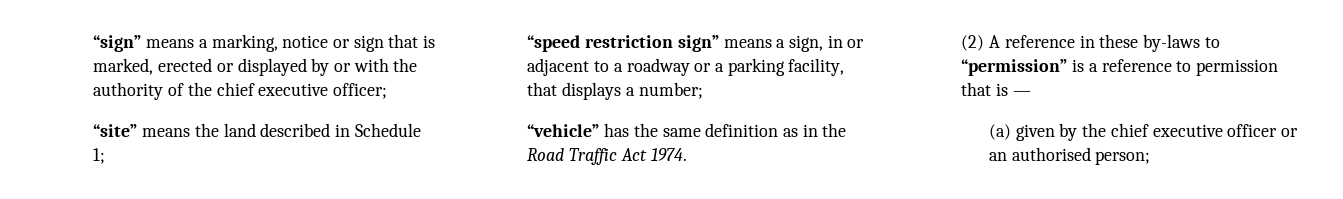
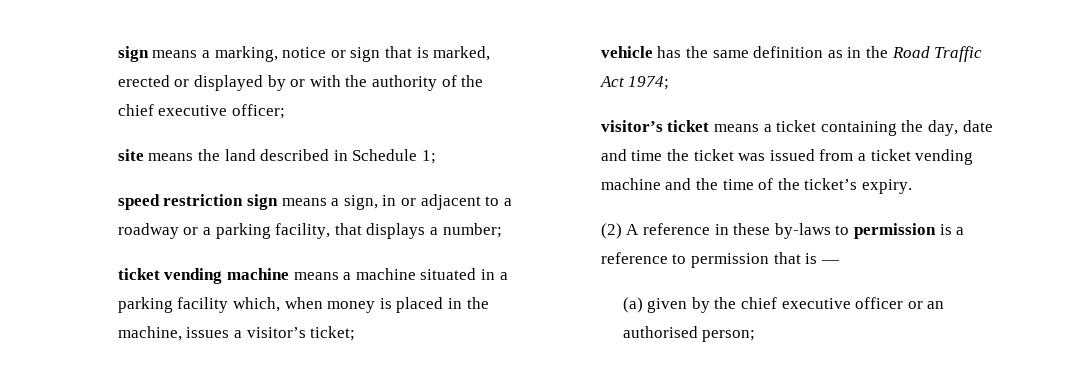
- “sign” means a marking, notice or sign that is marked, erected or displayed by or with the authority of the chief executive officer;
+ sign means a marking, notice or sign that is marked, erected or displayed by or with the authority of the chief executive officer;
- “site” means the land described in Schedule 1;
+ site means the land described in Schedule 1;
- “speed restriction sign” means a sign, in or adjacent to a roadway or a parking facility, that displays a number;
+ speed restriction sign means a sign, in or adjacent to a roadway or a parking facility, that displays a number;
- “vehicle” has the same definition as in the Road Traffic Act 1974.
+ ticket vending machine means a machine situated in a parking facility which, when money is placed in the machine, issues a visitor’s ticket;
+ vehicle has the same definition as in the Road Traffic Act 1974;
+ visitor’s ticket means a ticket containing the day, date and time the ticket was issued from a ticket vending machine and the time of the ticket’s expiry.
- (2) A reference in these by-laws to “permission” is a reference to permission that is —
+ (2) A reference in these by-laws to permission is a reference to permission that is —

